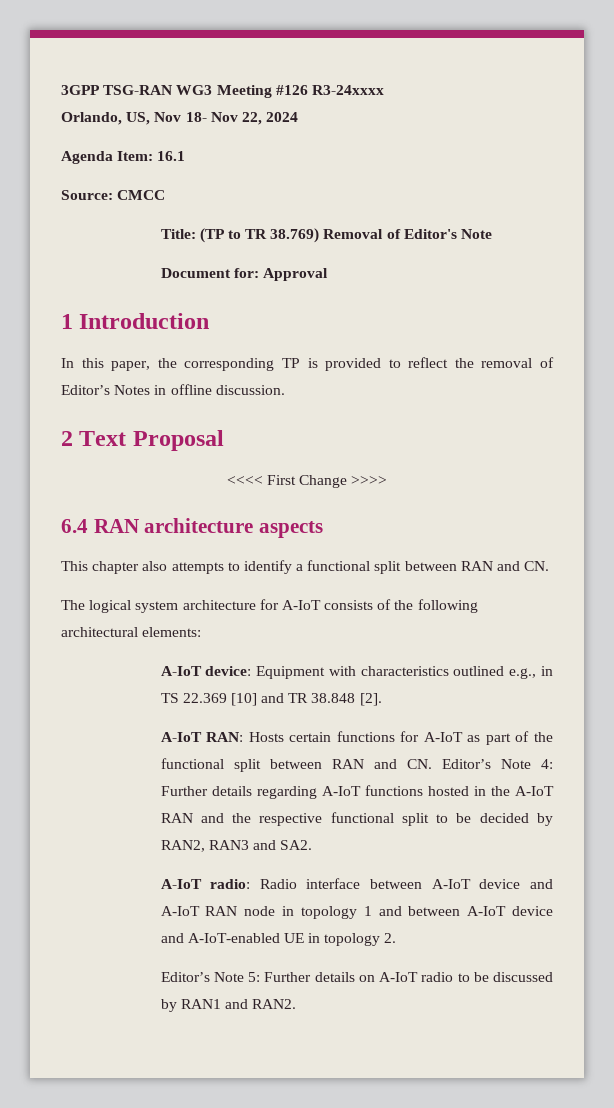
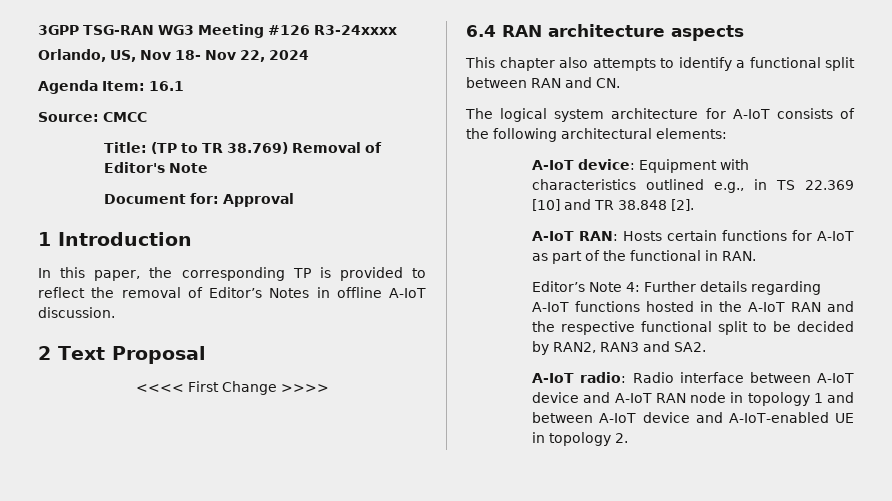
- In this paper, the corresponding TP is provided to reflect the removal of Editor’s Notes in offline discussion.
+ In this paper, the corresponding TP is provided to reflect the removal of Editor’s Notes in offline A-IoT discussion.
- A-IoT RAN: Hosts certain functions for A-IoT as part of the functional split between RAN and CN. Editor’s Note 4: Further details regarding A-IoT functions hosted in the A-IoT RAN and the respective functional split to be decided by RAN2, RAN3 and SA2.
+ A-IoT RAN: Hosts certain functions for A-IoT as part of the functional in RAN.
+ Editor’s Note 4: Further details regarding A-IoT functions hosted in the A-IoT RAN and the respective functional split to be decided by RAN2, RAN3 and SA2.
- Editor’s Note 5: Further details on A-IoT radio to be discussed by RAN1 and RAN2.

